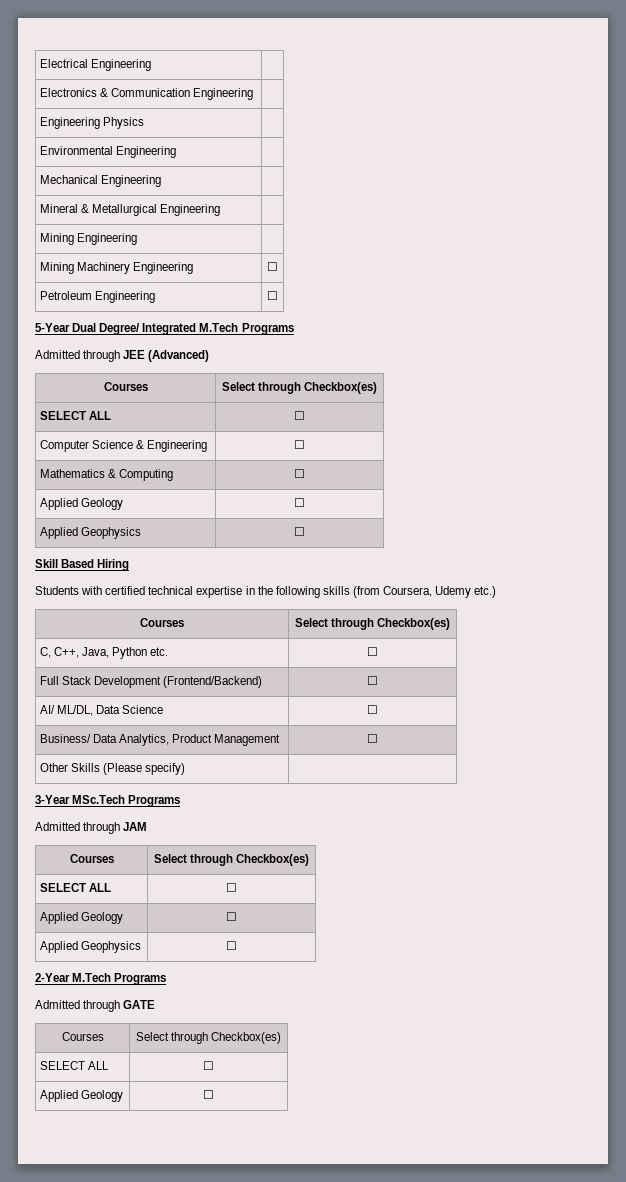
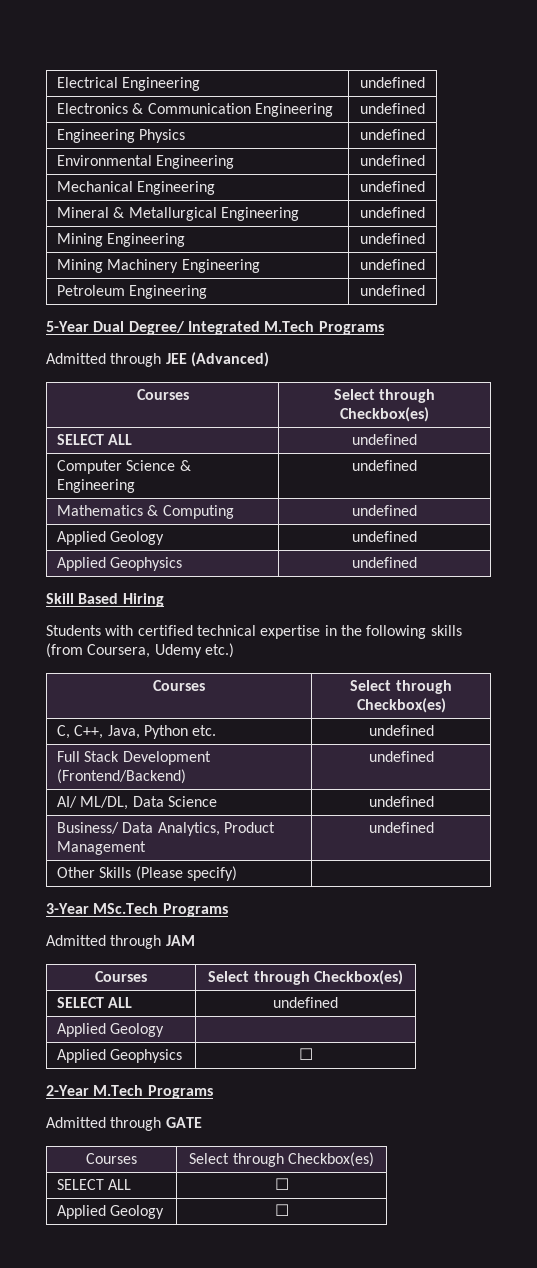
- Electrical Engineering |
+ Electrical Engineering | undefined
- Electronics & Communication Engineering |
+ Electronics & Communication Engineering | undefined
- Engineering Physics |
+ Engineering Physics | undefined
- Environmental Engineering |
+ Environmental Engineering | undefined
- Mechanical Engineering |
+ Mechanical Engineering | undefined
- Mineral & Metallurgical Engineering |
+ Mineral & Metallurgical Engineering | undefined
- Mining Engineering |
+ Mining Engineering | undefined
- Mining Machinery Engineering | ☐
+ Mining Machinery Engineering | undefined
- Petroleum Engineering | ☐
+ Petroleum Engineering | undefined
  Admitted through JEE (Advanced)
  Courses | Select through Checkbox(es)
- SELECT ALL | ☐
+ SELECT ALL | undefined
- Computer Science & Engineering | ☐
+ Computer Science & Engineering | undefined
- Mathematics & Computing | ☐
- Applied Geology | ☐
- Applied Geophysics | ☐
+ Mathematics & Computing | undefined
+ Applied Geology | undefined
+ Applied Geophysics | undefined
- C, C++, Java, Python etc. | ☐
+ C, C++, Java, Python etc. | undefined
- Full Stack Development (Frontend/Backend) | ☐
+ Full Stack Development (Frontend/Backend) | undefined
- AI/ ML/DL, Data Science | ☐
+ AI/ ML/DL, Data Science | undefined
- Business/ Data Analytics, Product Management | ☐
+ Business/ Data Analytics, Product Management | undefined
  Admitted through JAM
  Courses | Select through Checkbox(es)
- SELECT ALL | ☐
- Applied Geology | ☐
+ SELECT ALL | undefined
+ Applied Geology |

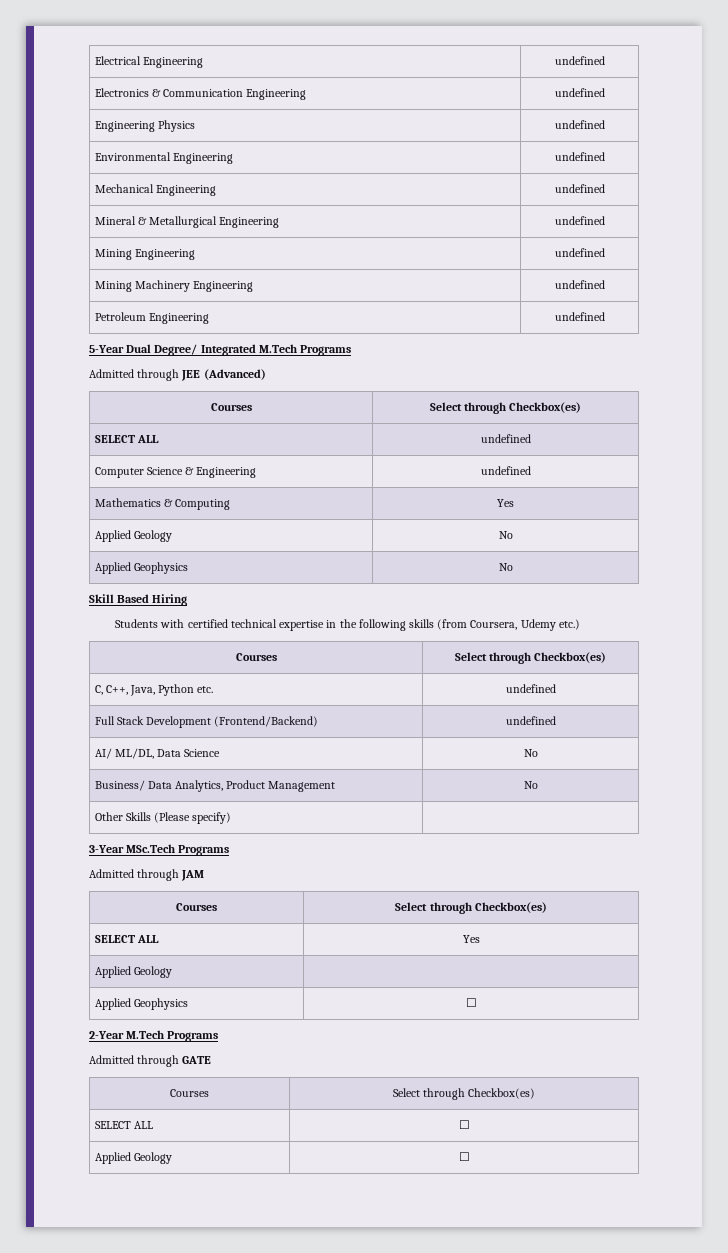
- Mathematics & Computing | undefined
- Applied Geology | undefined
- Applied Geophysics | undefined
+ Mathematics & Computing | Yes
+ Applied Geology | No
+ Applied Geophysics | No
- AI/ ML/DL, Data Science | undefined
+ AI/ ML/DL, Data Science | No
- Business/ Data Analytics, Product Management | undefined
+ Business/ Data Analytics, Product Management | No
  Admitted through JAM
  Courses | Select through Checkbox(es)
- SELECT ALL | undefined
+ SELECT ALL | Yes

